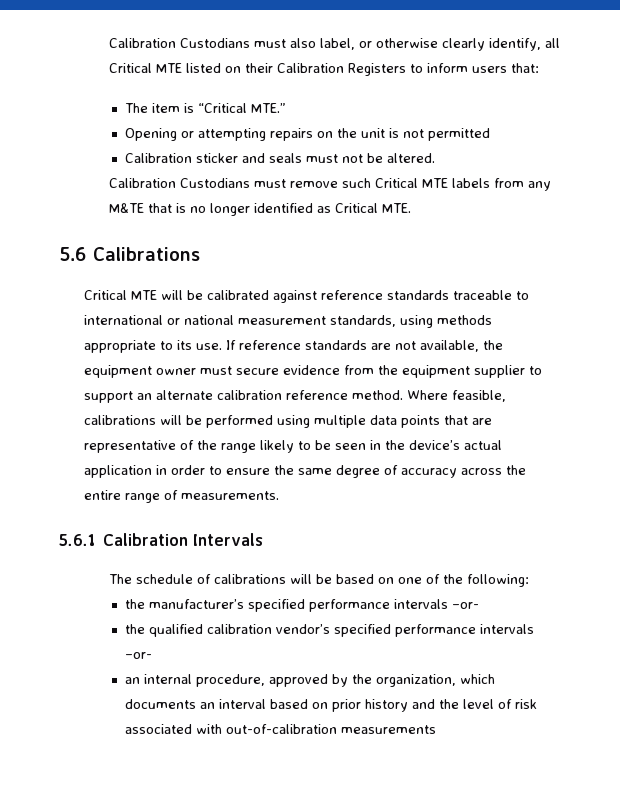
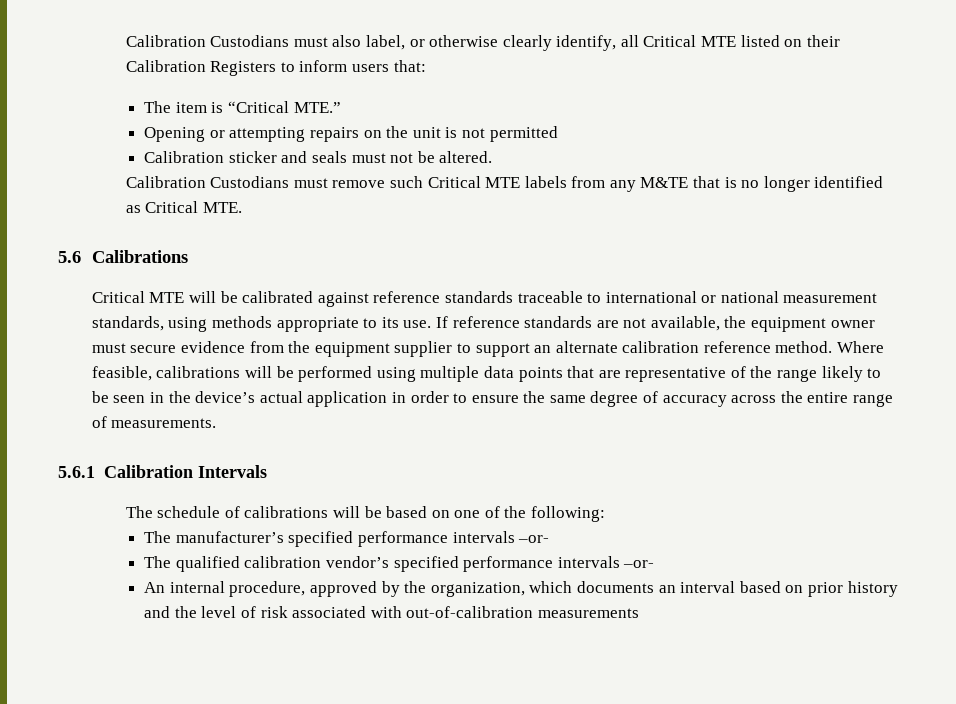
- the manufacturer’s specified performance intervals –or-
+ The manufacturer’s specified performance intervals –or-
- the qualified calibration vendor’s specified performance intervals –or-
+ The qualified calibration vendor’s specified performance intervals –or-
- an internal procedure, approved by the organization, which documents an interval based on prior history and the level of risk associated with out-of-calibration measurements
+ An internal procedure, approved by the organization, which documents an interval based on prior history and the level of risk associated with out-of-calibration measurements

